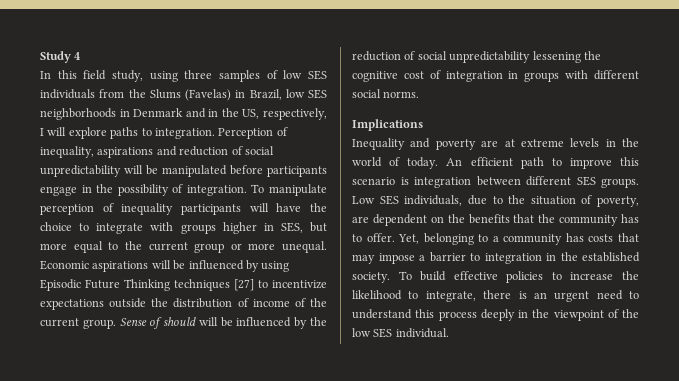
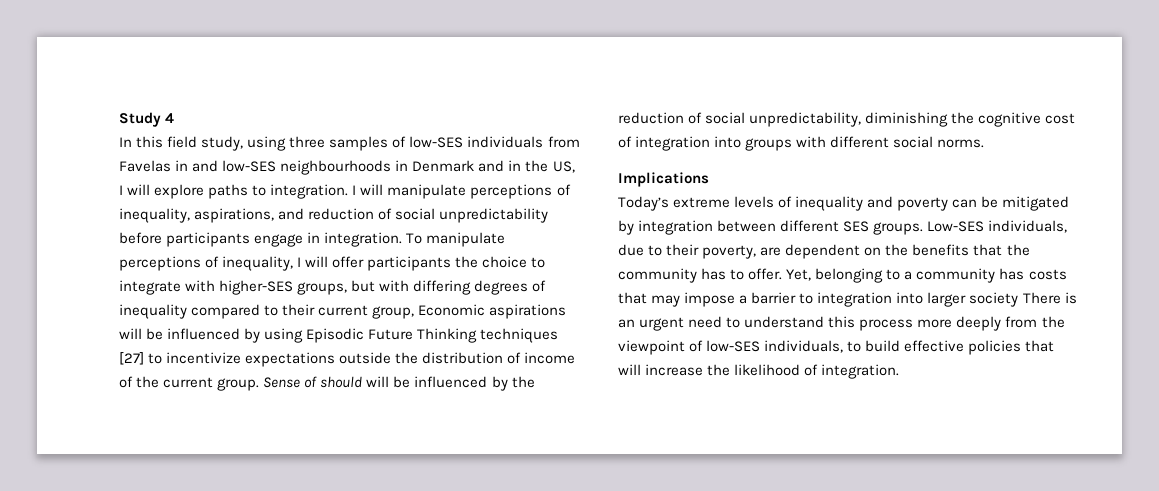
- In this field study, using three samples of low SES individuals from the Slums (Favelas) in Brazil, low SES neighborhoods in Denmark and in the US, respectively, I will explore paths to integration.
+ In this field study, using three samples of low-SES individuals from Favelas in and low-SES neighbourhoods in Denmark and in the US, I will explore paths to integration.
- Perception of inequality, aspirations and reduction of social unpredictability will be manipulated before participants engage in the possibility of integration. To manipulate perception of inequality participants will have the choice to integrate with groups higher in SES, but more equal to the current group or more unequal. Economic aspirations will be influenced by using Episodic Future Thinking techniques [27] to incentivize expectations outside the distribution of income of the current group.
+ I will manipulate perceptions of inequality, aspirations, and reduction of social unpredictability before participants engage in integration. To manipulate perceptions of inequality, I will offer participants the choice to integrate with higher-SES groups, but with differing degrees of inequality compared to their current group, Economic aspirations will be influenced by using Episodic Future Thinking techniques [27] to incentivize expectations outside the distribution of income of the current group.
- Sense of should will be influenced by the reduction of social unpredictability lessening the cognitive cost of integration in groups with different social norms.
+ Sense of should will be influenced by the reduction of social unpredictability, diminishing the cognitive cost of integration into groups with different social norms.
- Inequality and poverty are at extreme levels in the world of today. An efficient path to improve this scenario is integration between different SES groups.
+ Today’s extreme levels of inequality and poverty can be mitigated by integration between different SES groups.
- Low SES individuals, due to the situation of poverty, are dependent on the benefits that the community has to offer.
+ Low-SES individuals, due to their poverty, are dependent on the benefits that the community has to offer.
- Yet, belonging to a community has costs that may impose a barrier to integration in the established society. To build effective policies to increase the likelihood to integrate, there is an urgent need to understand this process deeply in the viewpoint of the low SES individual.
+ Yet, belonging to a community has costs that may impose a barrier to integration into larger society There is an urgent need to understand this process more deeply from the viewpoint of low-SES individuals, to build effective policies that will increase the likelihood of integration.

